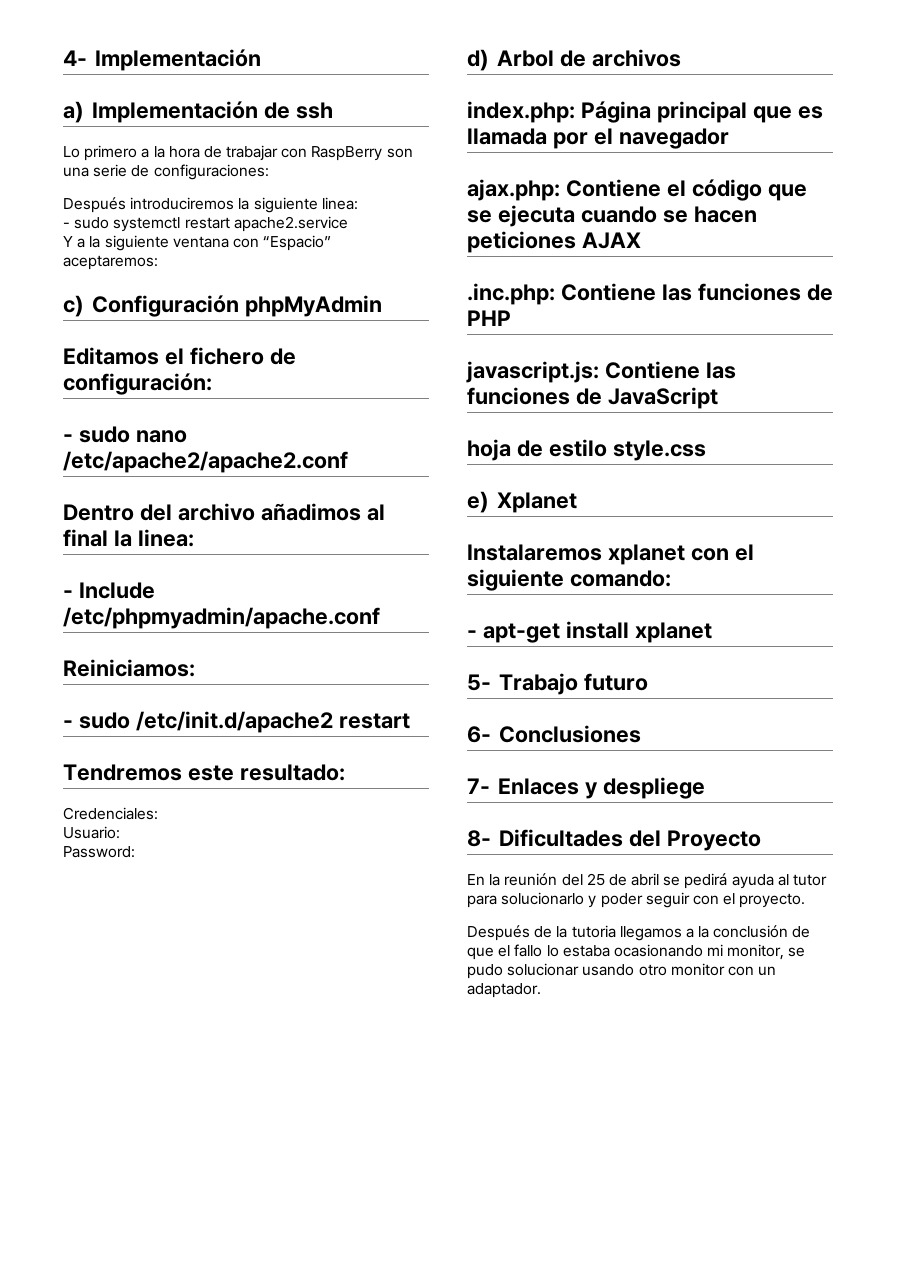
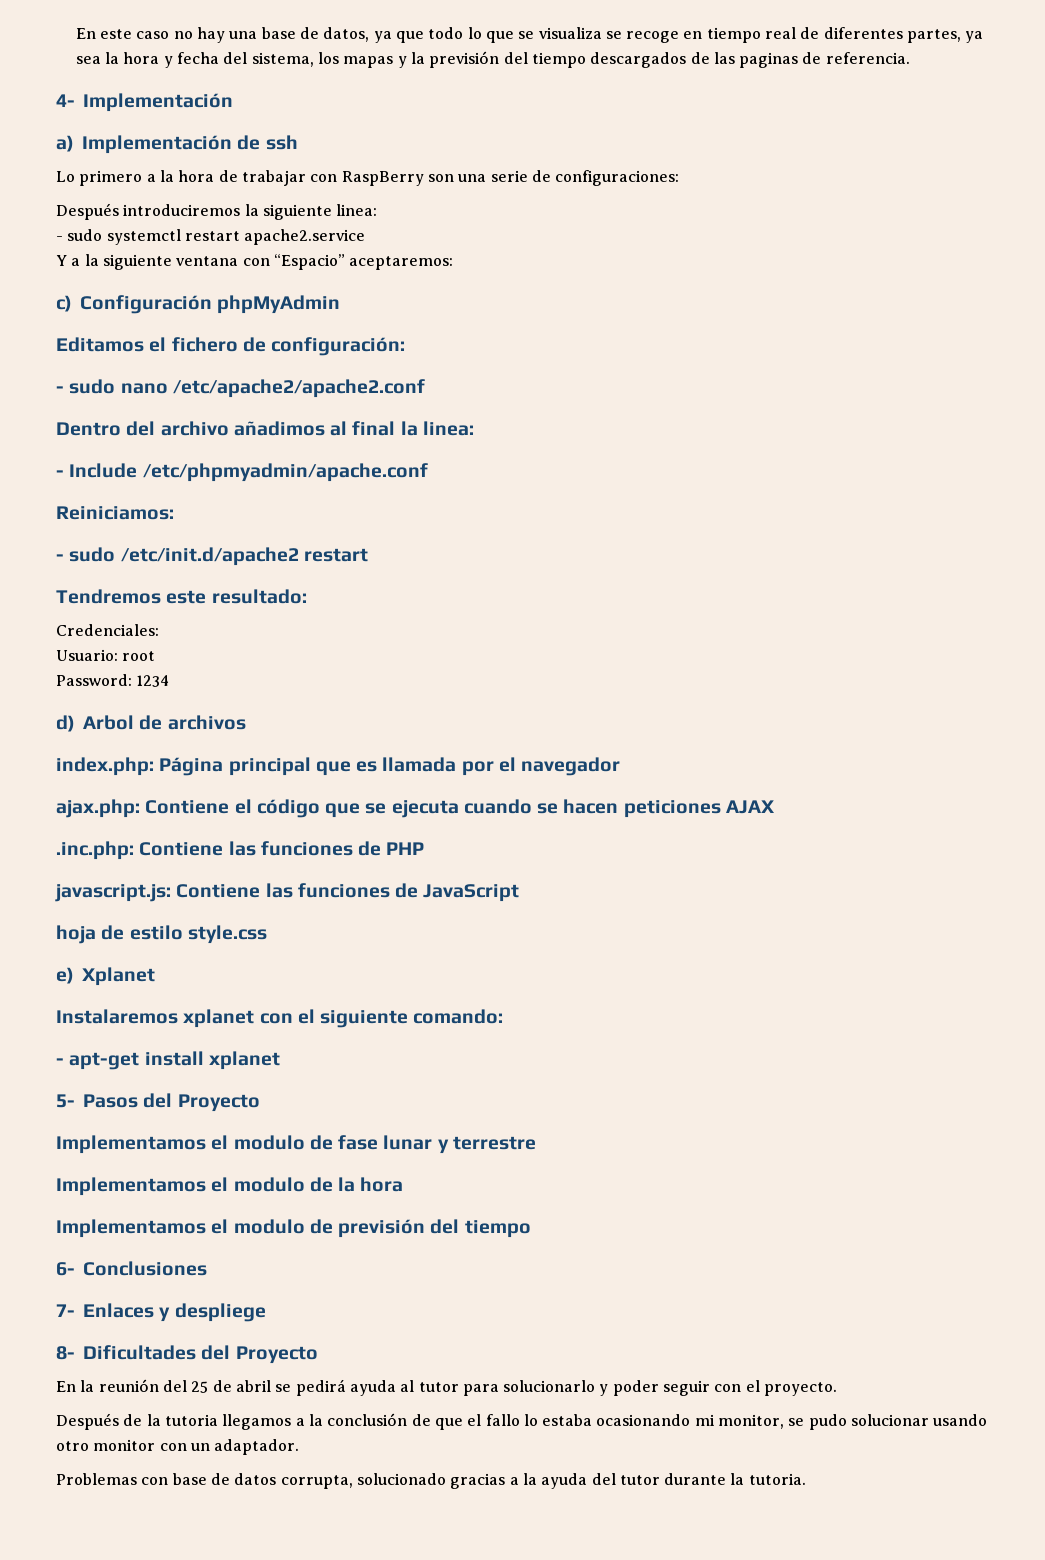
+ En este caso no hay una base de datos, ya que todo lo que se visualiza se recoge en tiempo real de diferentes partes, ya sea la hora y fecha del sistema, los mapas y la previsión del tiempo descargados de las paginas de referencia.
- Usuario:
+ Usuario: root
- Password:
+ Password: 1234
- 5- Trabajo futuro
+ 5- Pasos del Proyecto
+ Implementamos el modulo de fase lunar y terrestre
+ Implementamos el modulo de la hora
+ Implementamos el modulo de previsión del tiempo
+ Problemas con base de datos corrupta, solucionado gracias a la ayuda del tutor durante la tutoria.

